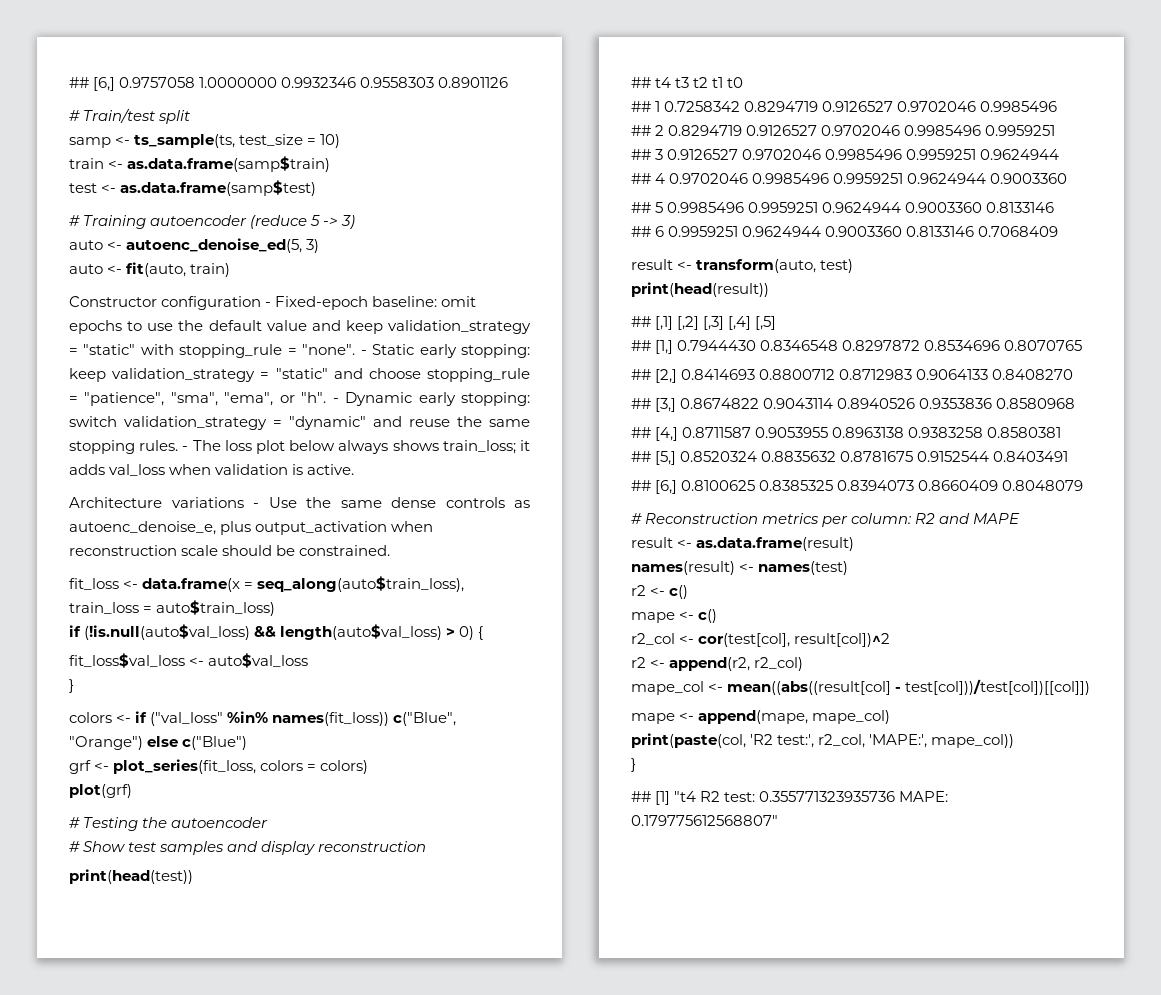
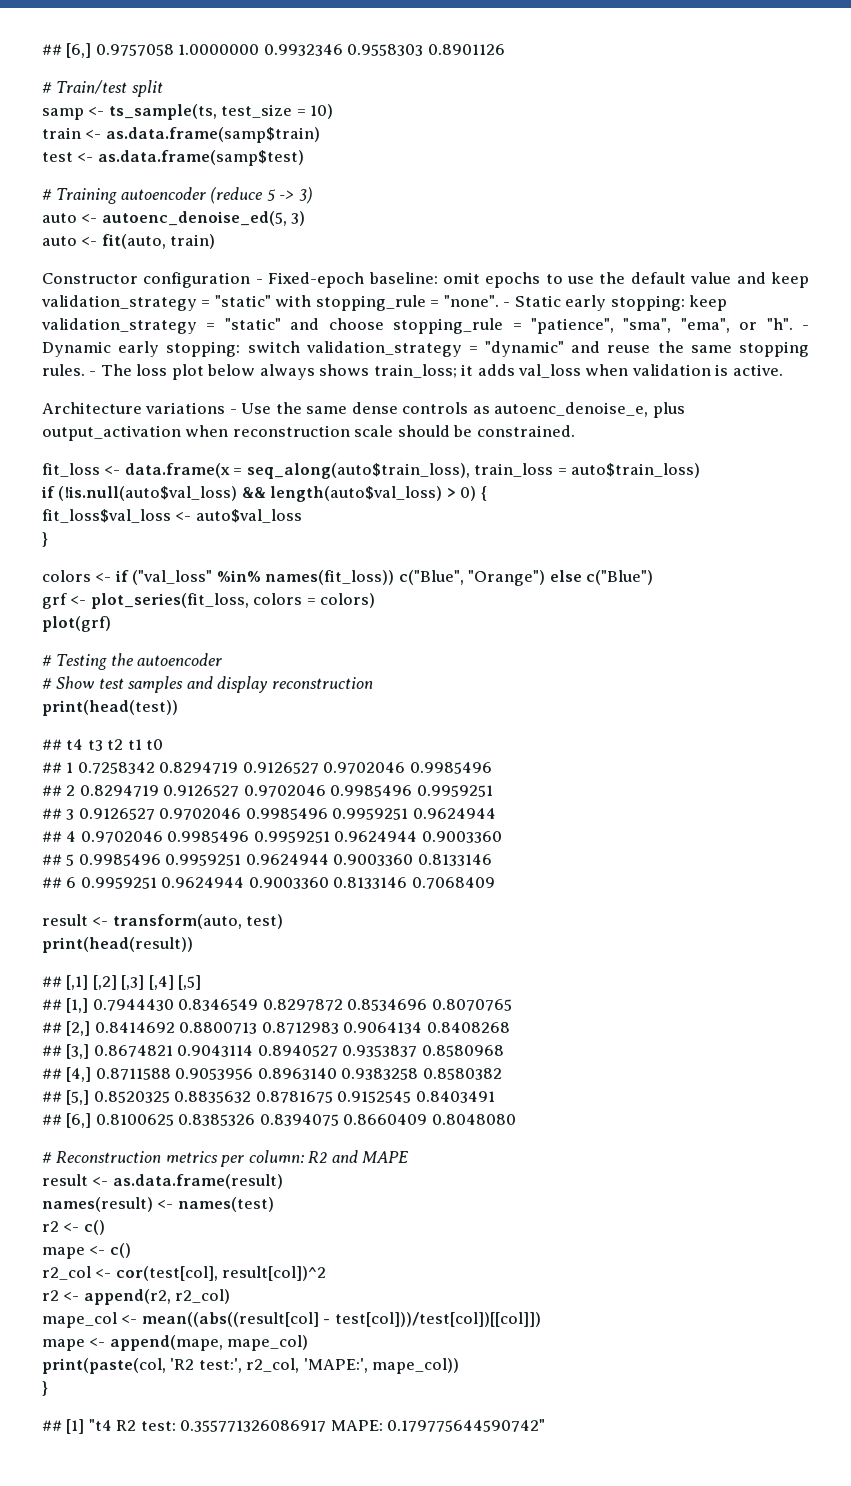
- ## [1,] 0.7944430 0.8346548 0.8297872 0.8534696 0.8070765
+ ## [1,] 0.7944430 0.8346549 0.8297872 0.8534696 0.8070765
- ## [2,] 0.8414693 0.8800712 0.8712983 0.9064133 0.8408270
- ## [3,] 0.8674822 0.9043114 0.8940526 0.9353836 0.8580968
- ## [4,] 0.8711587 0.9053955 0.8963138 0.9383258 0.8580381
+ ## [2,] 0.8414692 0.8800713 0.8712983 0.9064134 0.8408268
+ ## [3,] 0.8674821 0.9043114 0.8940527 0.9353837 0.8580968
+ ## [4,] 0.8711588 0.9053956 0.8963140 0.9383258 0.8580382
- ## [5,] 0.8520324 0.8835632 0.8781675 0.9152544 0.8403491
+ ## [5,] 0.8520325 0.8835632 0.8781675 0.9152545 0.8403491
- ## [6,] 0.8100625 0.8385325 0.8394073 0.8660409 0.8048079
+ ## [6,] 0.8100625 0.8385326 0.8394075 0.8660409 0.8048080
- ## [1] "t4 R2 test: 0.355771323935736 MAPE: 0.179775612568807"
+ ## [1] "t4 R2 test: 0.355771326086917 MAPE: 0.179775644590742"

